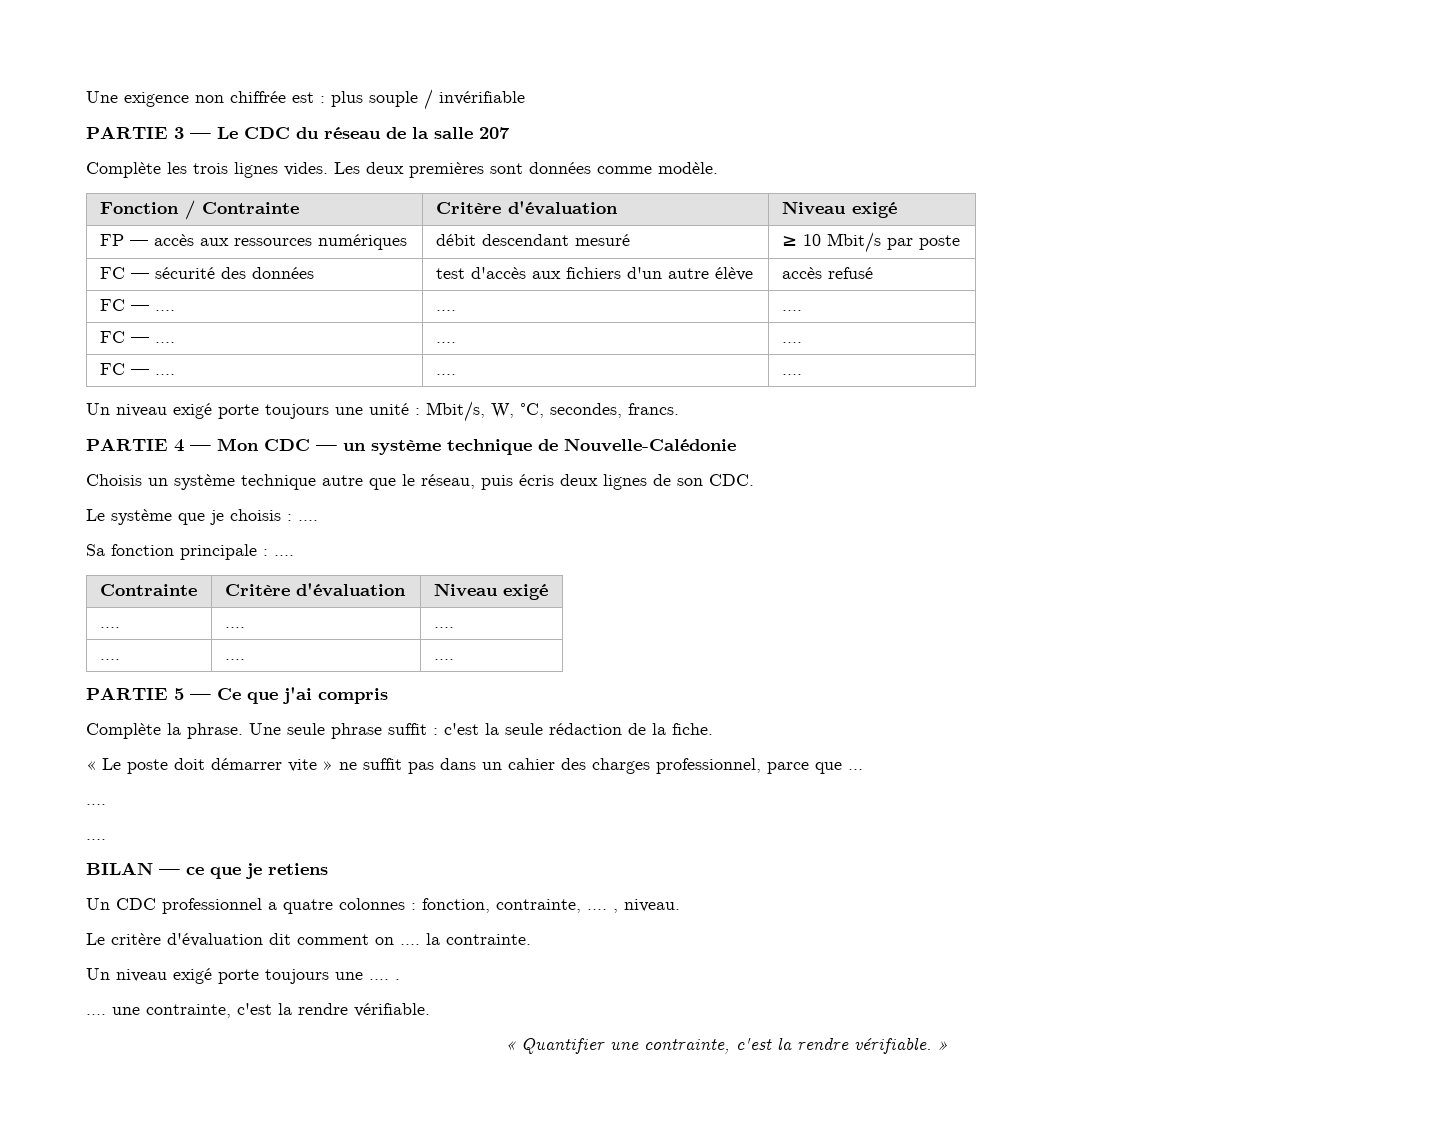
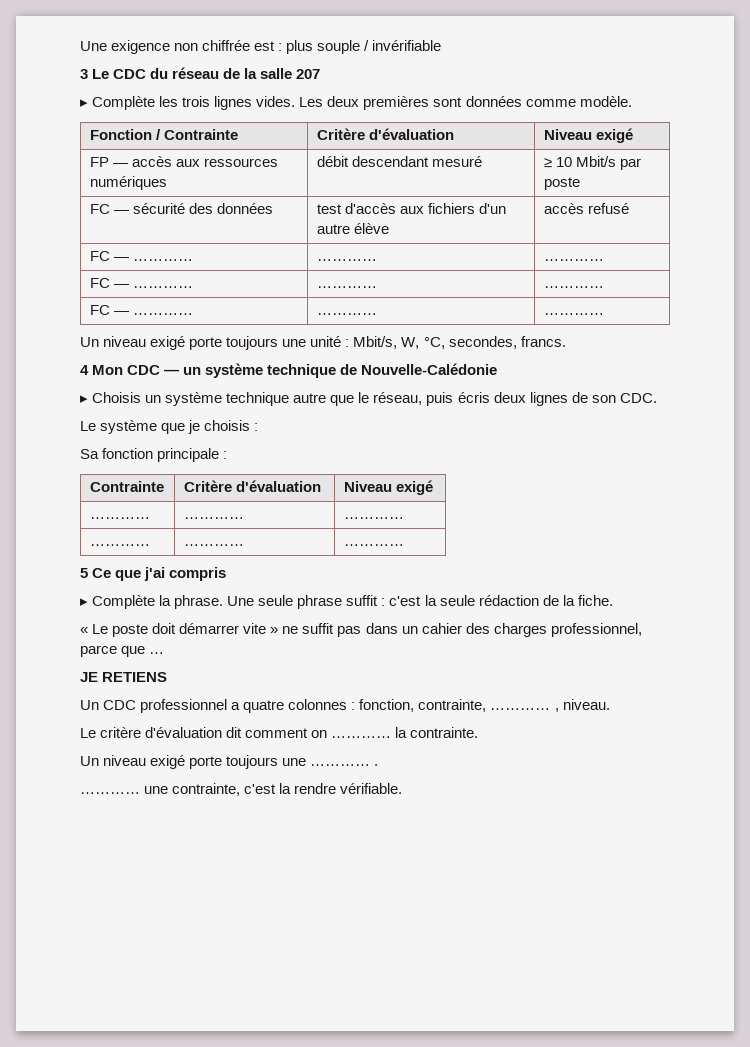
- PARTIE 3 — Le CDC du réseau de la salle 207
+ 3 Le CDC du réseau de la salle 207
- Complète les trois lignes vides.
+ ▸ Complète les trois lignes vides.
  FC — sécurité des données | test d'accès aux fichiers d'un autre élève | accès refusé
- FC — .... | .... | ....
- FC — .... | .... | ....
- FC — .... | .... | ....
+ FC — ………… | ………… | …………
+ FC — ………… | ………… | …………
+ FC — ………… | ………… | …………
- PARTIE 4 — Mon CDC — un système technique de Nouvelle-Calédonie
+ 4 Mon CDC — un système technique de Nouvelle-Calédonie
- Choisis un système technique autre que le réseau, puis écris deux lignes de son CDC.
+ ▸ Choisis un système technique autre que le réseau, puis écris deux lignes de son CDC.
- Le système que je choisis : ....
+ Le système que je choisis :
- Sa fonction principale : ....
+ Sa fonction principale :
  Contrainte | Critère d'évaluation | Niveau exigé
- .... | .... | ....
- .... | .... | ....
- PARTIE 5 — Ce que j'ai compris
+ ………… | ………… | …………
+ ………… | ………… | …………
+ 5 Ce que j'ai compris
- Complète la phrase.
+ ▸ Complète la phrase.
  « Le poste doit démarrer vite » ne suffit pas dans un cahier des charges professionnel, parce que …
- ....
- ....
- BILAN — ce que je retiens
+ JE RETIENS
- Un CDC professionnel a quatre colonnes : fonction, contrainte, .... , niveau.
+ Un CDC professionnel a quatre colonnes : fonction, contrainte, ………… , niveau.
- Le critère d'évaluation dit comment on .... la contrainte.
+ Le critère d'évaluation dit comment on ………… la contrainte.
- Un niveau exigé porte toujours une .... .
+ Un niveau exigé porte toujours une ………… .
- .... une contrainte, c'est la rendre vérifiable.
- « Quantifier une contrainte, c'est la rendre vérifiable. »
+ ………… une contrainte, c'est la rendre vérifiable.

